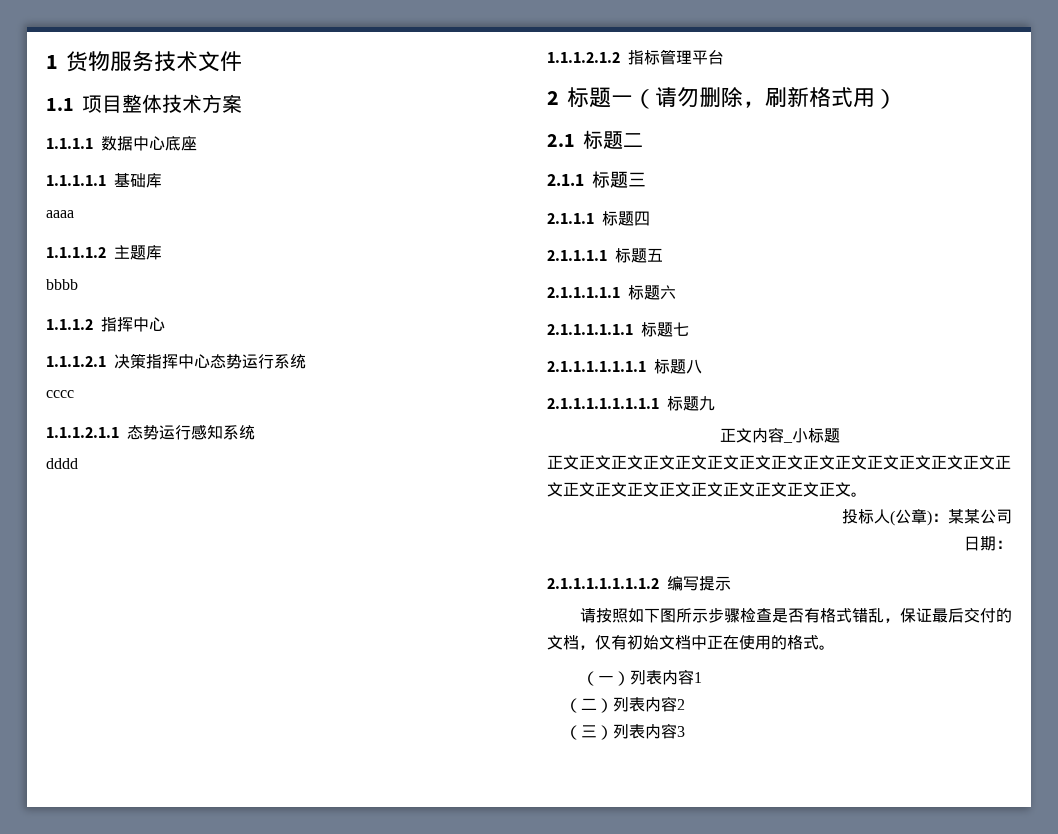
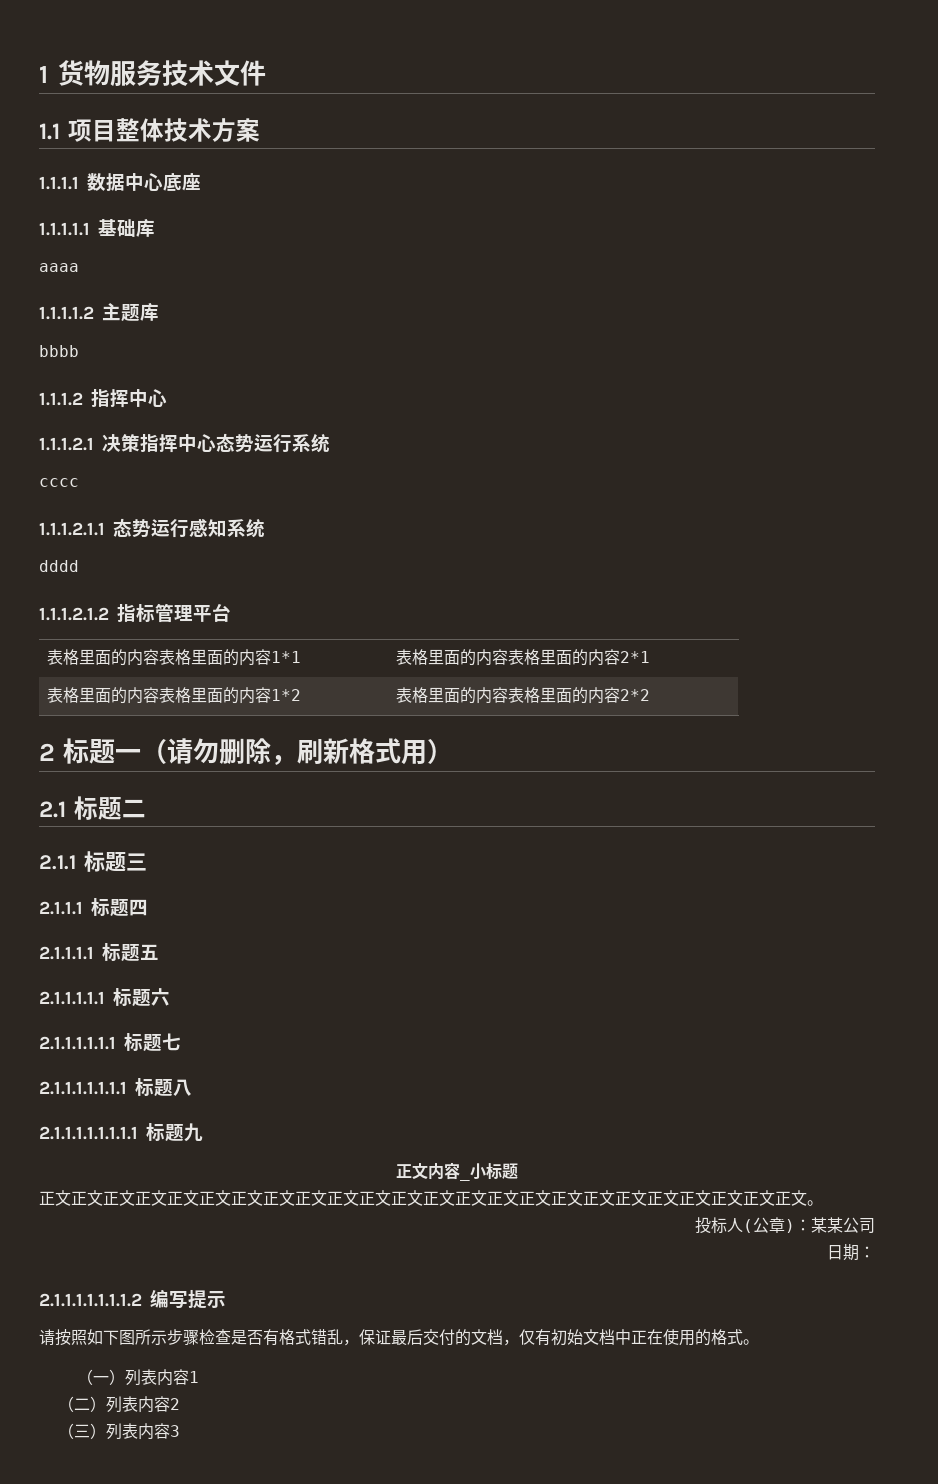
+ 表格里面的内容表格里面的内容1*1 | 表格里面的内容表格里面的内容2*1
+ 表格里面的内容表格里面的内容1*2 | 表格里面的内容表格里面的内容2*2

